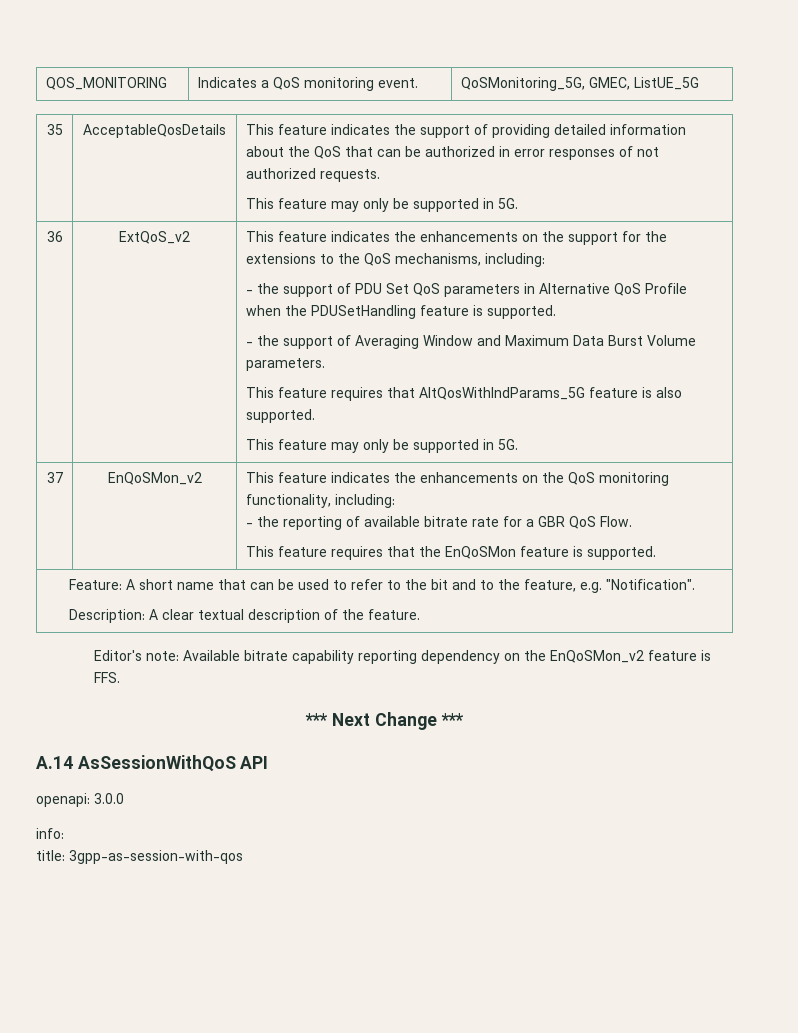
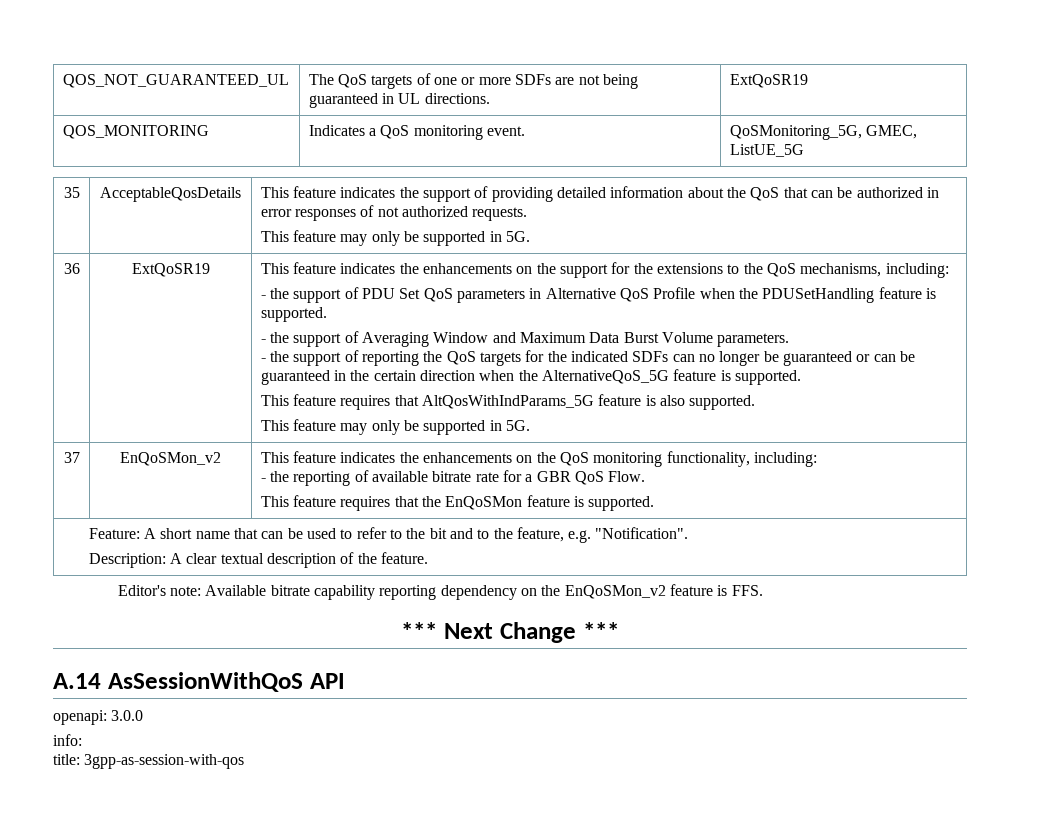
+ QOS_NOT_GUARANTEED_UL | The QoS targets of one or more SDFs are not being guaranteed in UL directions. | ExtQoSR19
- 36 | ExtQoS_v2
+ 36 | ExtQoSR19
+ - the support of reporting the QoS targets for the indicated SDFs can no longer be guaranteed or can be guaranteed in the certain direction when the AlternativeQoS_5G feature is supported.

